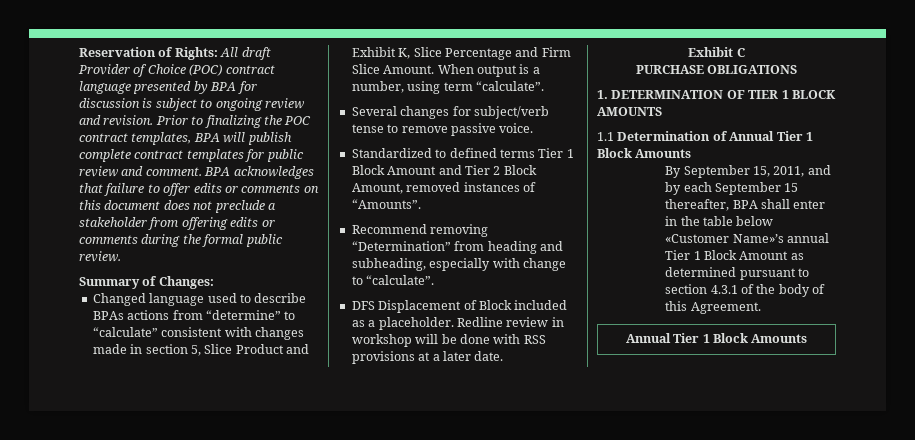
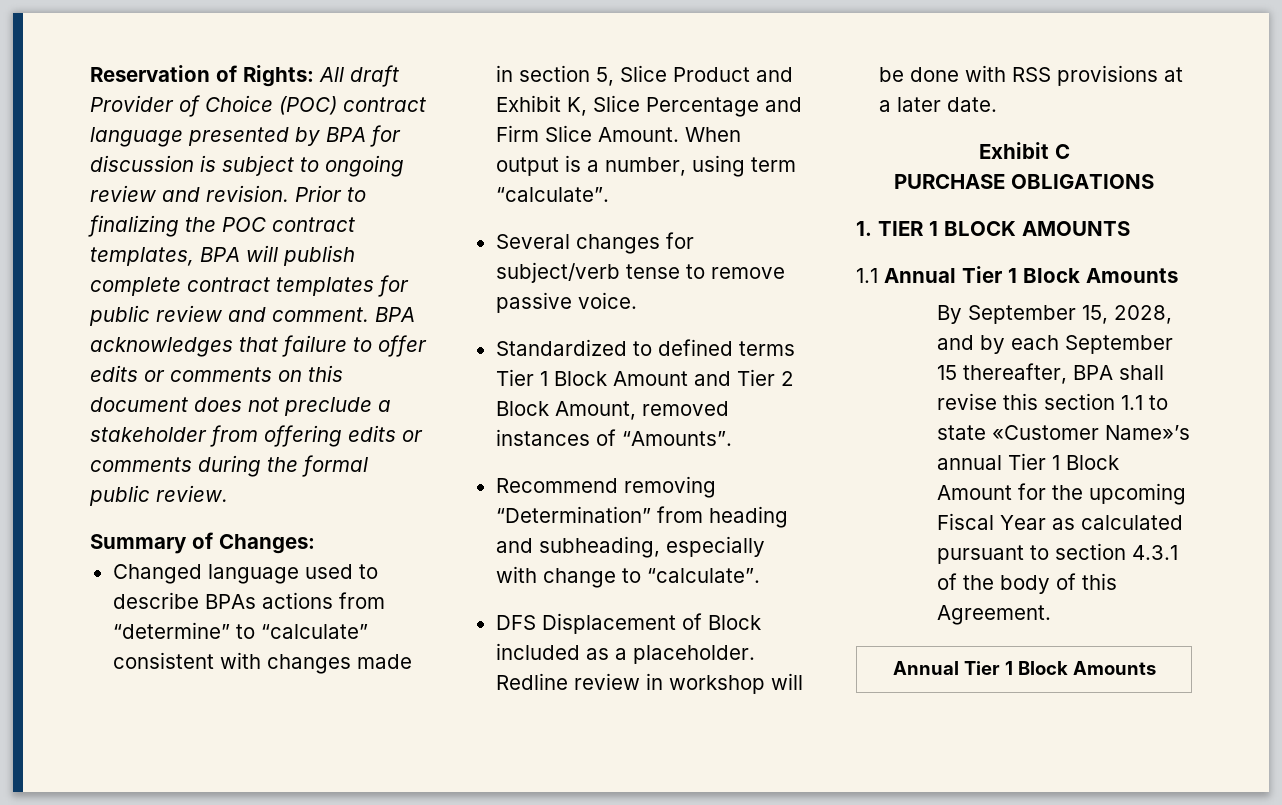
- 1. DETERMINATION OF TIER 1 BLOCK AMOUNTS
+ 1. TIER 1 BLOCK AMOUNTS
- 1.1 Determination of Annual Tier 1 Block Amounts
+ 1.1 Annual Tier 1 Block Amounts
- By September 15, 2011, and by each September 15 thereafter, BPA shall enter in the table below «Customer Name»’s annual Tier 1 Block Amount as determined pursuant to section 4.3.1 of the body of this Agreement.
+ By September 15, 2028, and by each September 15 thereafter, BPA shall revise this section 1.1 to state «Customer Name»’s annual Tier 1 Block Amount for the upcoming Fiscal Year as calculated pursuant to section 4.3.1 of the body of this Agreement.

